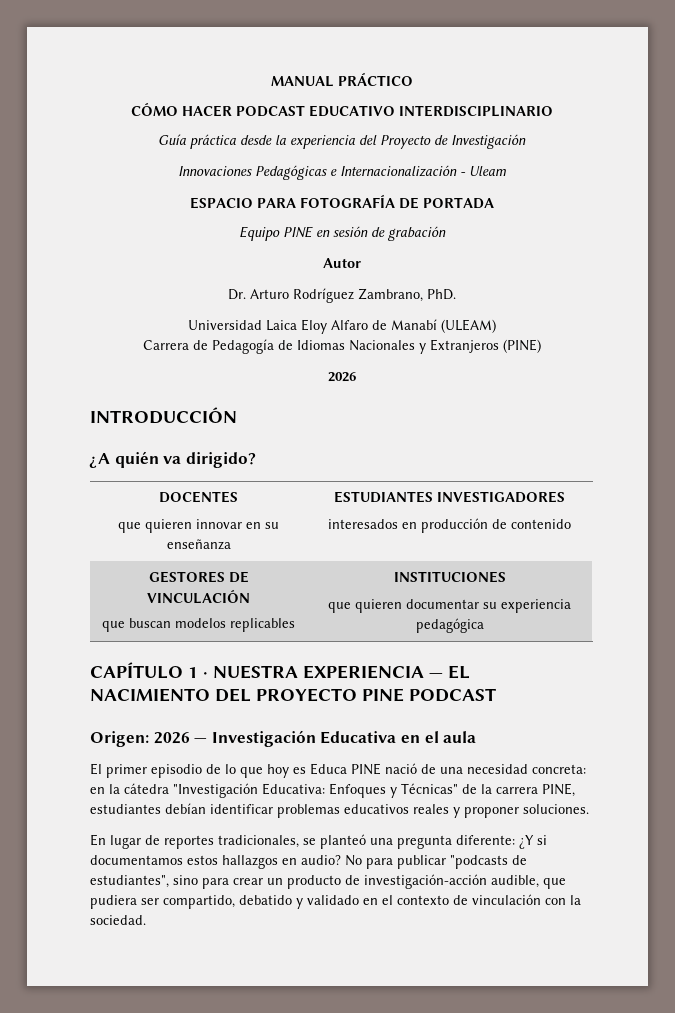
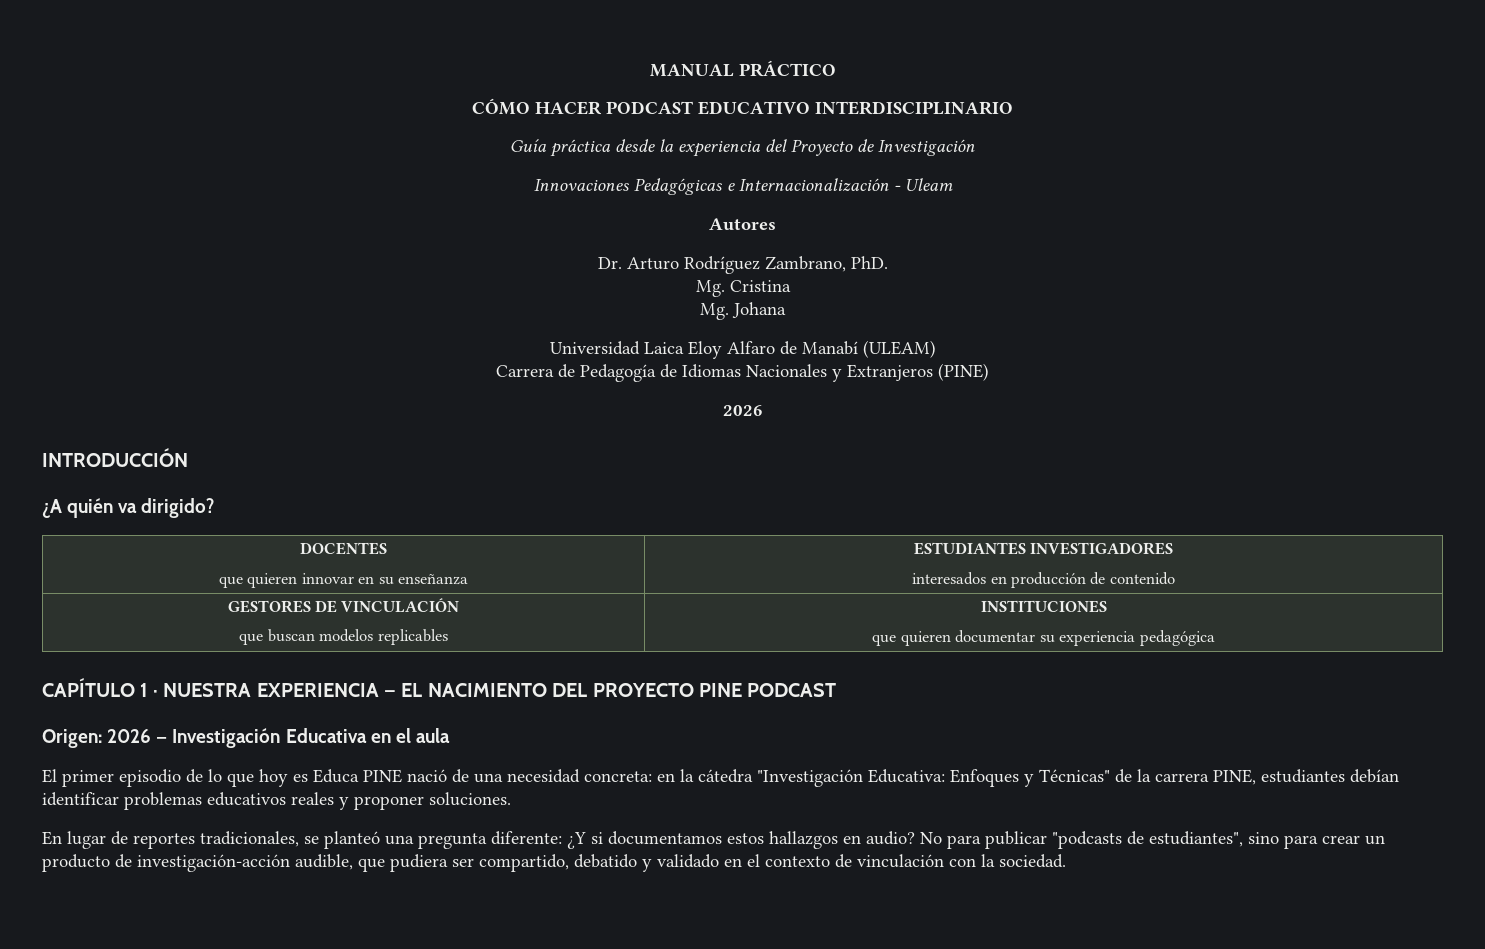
- ESPACIO PARA FOTOGRAFÍA DE PORTADA
- Equipo PINE en sesión de grabación
- Autor
+ Autores
+ Mg. Cristina
+ Mg. Johana

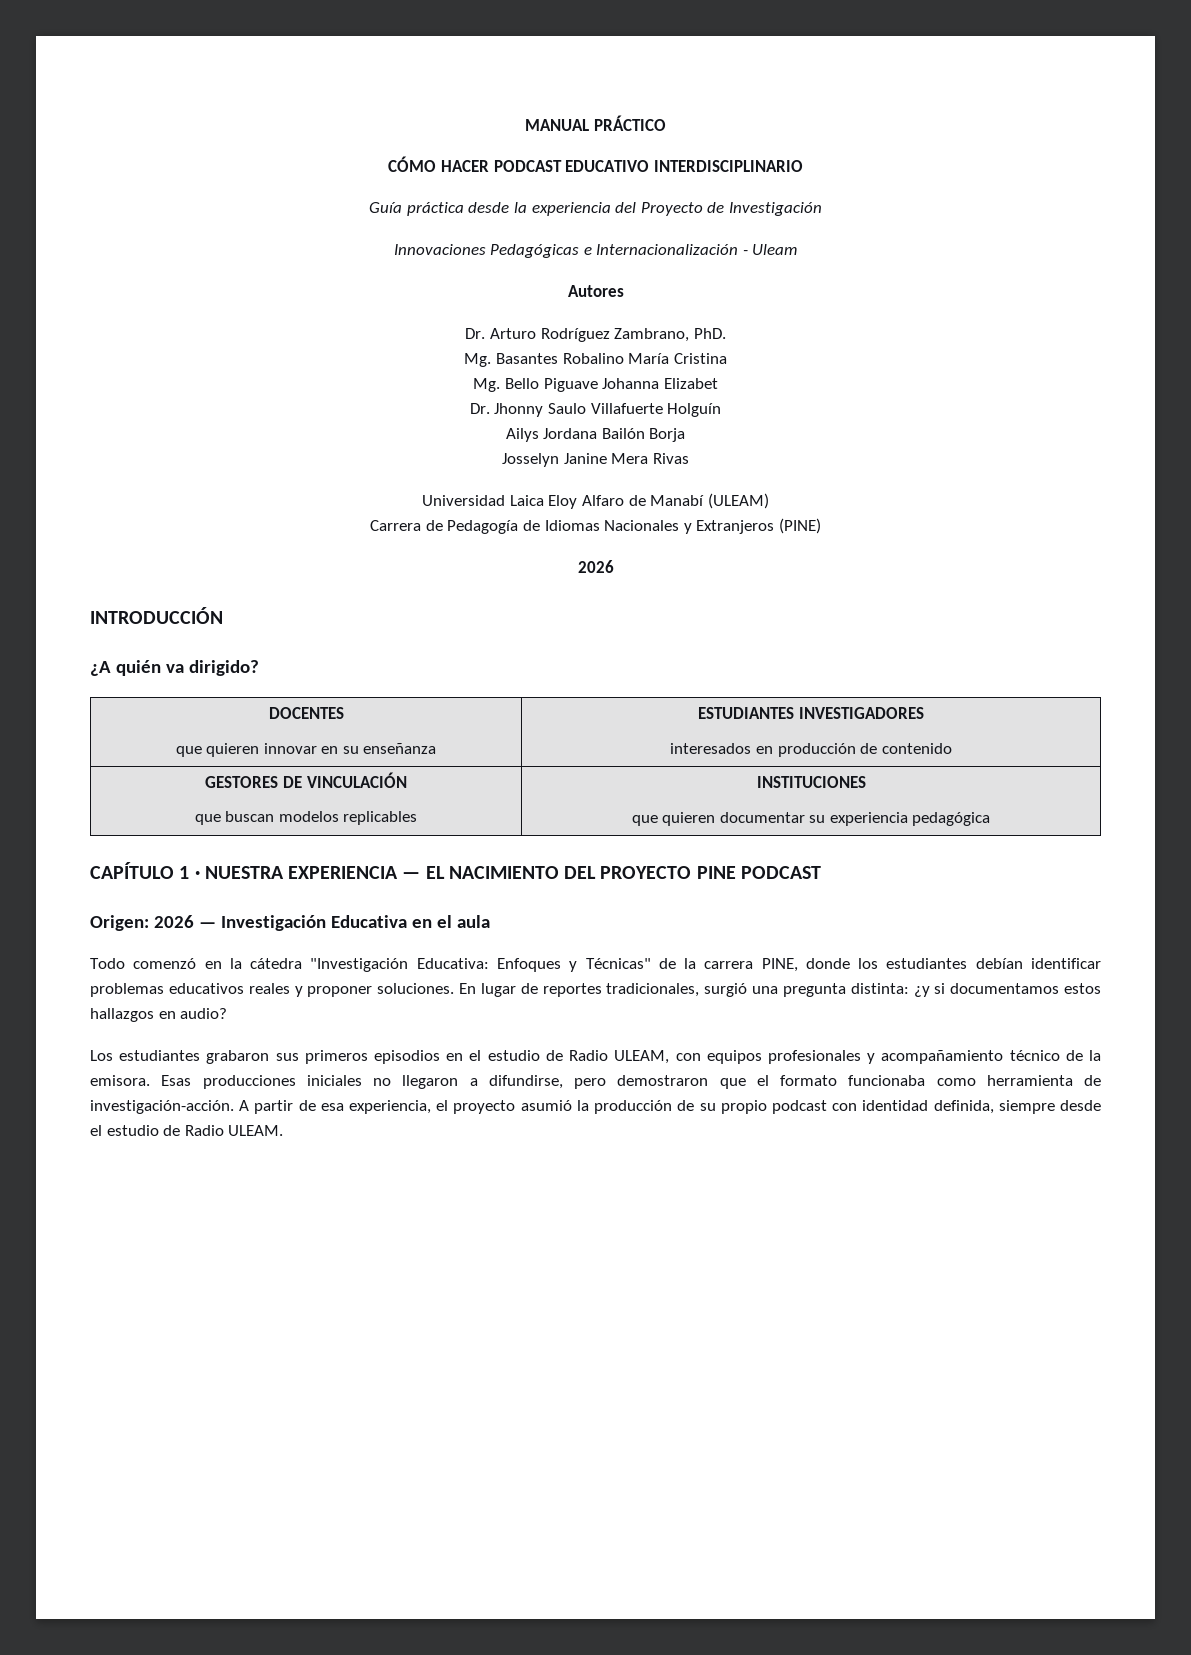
- Mg. Cristina
+ Mg. Basantes Robalino María Cristina
- Mg. Johana
+ Mg. Bello Piguave Johanna Elizabet
+ Dr. Jhonny Saulo Villafuerte Holguín
+ Ailys Jordana Bailón Borja
+ Josselyn Janine Mera Rivas
- El primer episodio de lo que hoy es Educa PINE nació de una necesidad concreta: en la cátedra "Investigación Educativa: Enfoques y Técnicas" de la carrera PINE, estudiantes debían identificar problemas educativos reales y proponer soluciones.
- En lugar de reportes tradicionales, se planteó una pregunta diferente: ¿Y si documentamos estos hallazgos en audio? No para publicar "podcasts de estudiantes", sino para crear un producto de investigación-acción audible, que pudiera ser compartido, debatido y validado en el contexto de vinculación con la sociedad.
+ Todo comenzó en la cátedra "Investigación Educativa: Enfoques y Técnicas" de la carrera PINE, donde los estudiantes debían identificar problemas educativos reales y proponer soluciones. En lugar de reportes tradicionales, surgió una pregunta distinta: ¿y si documentamos estos hallazgos en audio?
+ Los estudiantes grabaron sus primeros episodios en el estudio de Radio ULEAM, con equipos profesionales y acompañamiento técnico de la emisora. Esas producciones iniciales no llegaron a difundirse, pero demostraron que el formato funcionaba como herramienta de investigación-acción. A partir de esa experiencia, el proyecto asumió la producción de su propio podcast con identidad definida, siempre desde el estudio de Radio ULEAM.

